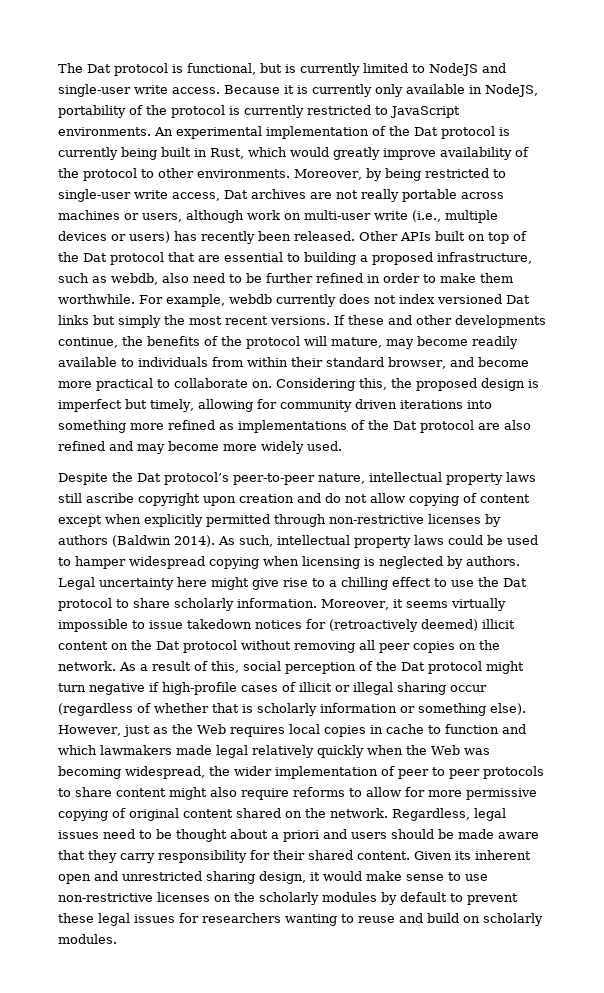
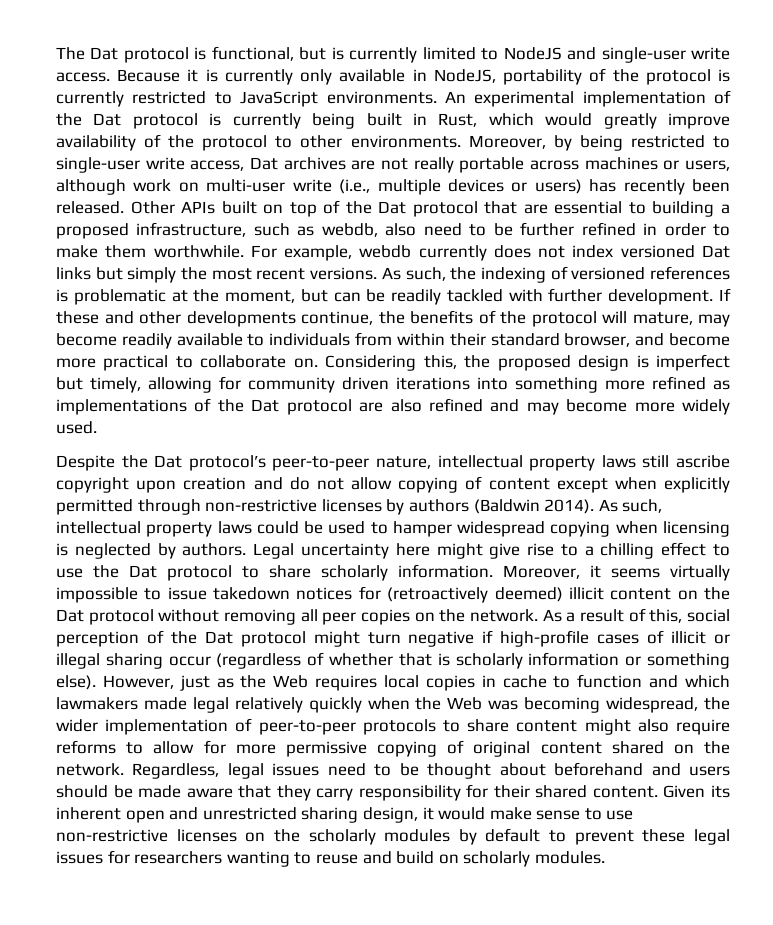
+ As such, the indexing of versioned references is problematic at the moment, but can be readily tackled with further development.
- However, just as the Web requires local copies in cache to function and which lawmakers made legal relatively quickly when the Web was becoming widespread, the wider implementation of peer to peer protocols to share content might also require reforms to allow for more permissive copying of original content shared on the network.
+ However, just as the Web requires local copies in cache to function and which lawmakers made legal relatively quickly when the Web was becoming widespread, the wider implementation of peer-to-peer protocols to share content might also require reforms to allow for more permissive copying of original content shared on the network.
- Regardless, legal issues need to be thought about a priori and users should be made aware that they carry responsibility for their shared content.
+ Regardless, legal issues need to be thought about beforehand and users should be made aware that they carry responsibility for their shared content.

